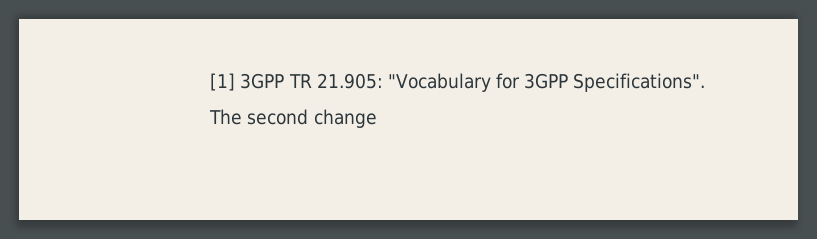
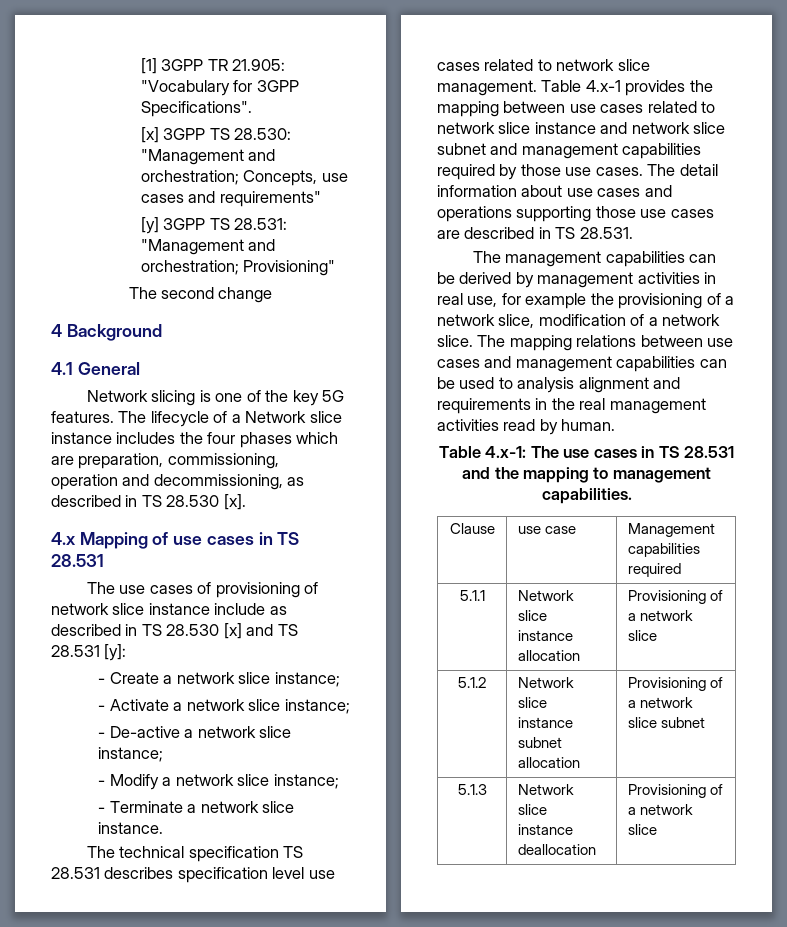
+ [x] 3GPP TS 28.530: "Management and orchestration; Concepts, use cases and requirements"
+ [y] 3GPP TS 28.531: "Management and orchestration; Provisioning"
  The second change
+ 4 Background
+ 4.1 General
+ Network slicing is one of the key 5G features. The lifecycle of a Network slice instance includes the four phases which are preparation, commissioning, operation and decommissioning, as described in TS 28.530 [x].
+ 4.x Mapping of use cases in TS 28.531
+ The use cases of provisioning of network slice instance include as described in TS 28.530 [x] and TS 28.531 [y]:
+ - Create a network slice instance;
+ - Activate a network slice instance;
+ - De-active a network slice instance;
+ - Modify a network slice instance;
+ - Terminate a network slice instance.
+ The technical specification TS 28.531 describes specification level use cases related to network slice management. Table 4.x-1 provides the mapping between use cases related to network slice instance and network slice subnet and management capabilities required by those use cases. The detail information about use cases and operations supporting those use cases are described in TS 28.531.
+ The management capabilities can be derived by management activities in real use, for example the provisioning of a network slice, modification of a network slice. The mapping relations between use cases and management capabilities can be used to analysis alignment and requirements in the real management activities read by human.
+ Table 4.x-1: The use cases in TS 28.531 and the mapping to management capabilities.
+ Clause | use case | Management capabilities required
+ 5.1.1 | Network slice instance allocation | Provisioning of a network slice
+ 5.1.2 | Network slice instance subnet allocation | Provisioning of a network slice subnet
+ 5.1.3 | Network slice instance deallocation | Provisioning of a network slice

